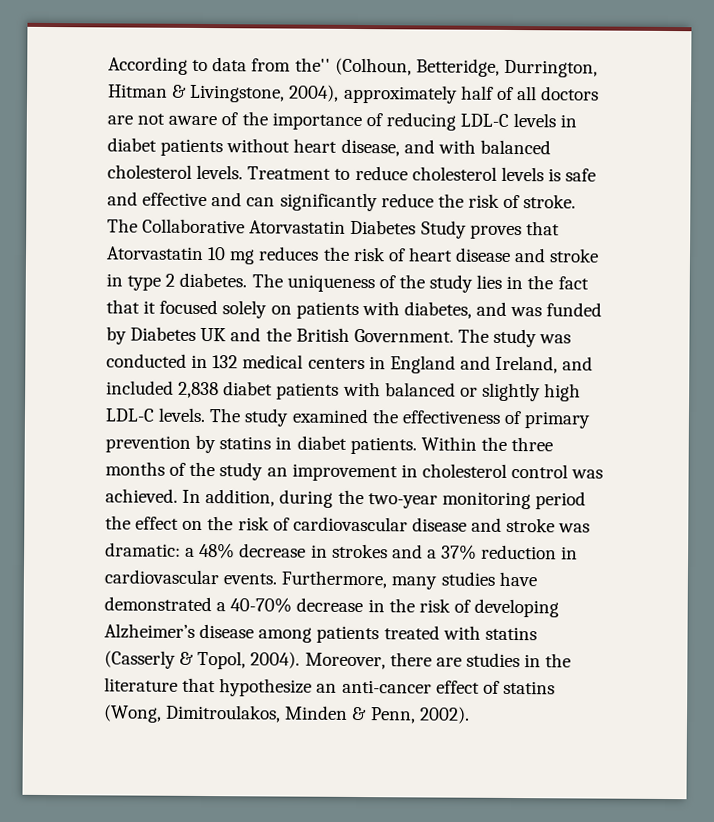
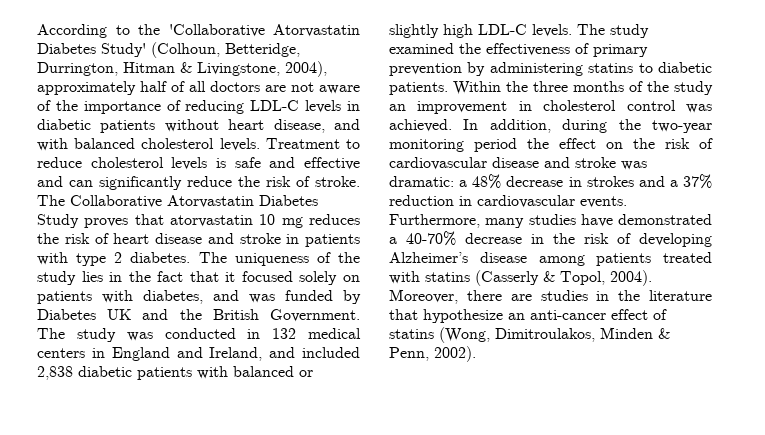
- According to data from the'' (Colhoun, Betteridge, Durrington, Hitman & Livingstone, 2004), approximately half of all doctors are not aware of the importance of reducing LDL-C levels in diabet patients without heart disease, and with balanced cholesterol levels.
+ According to the 'Collaborative Atorvastatin Diabetes Study' (Colhoun, Betteridge, Durrington, Hitman & Livingstone, 2004), approximately half of all doctors are not aware of the importance of reducing LDL-C levels in diabetic patients without heart disease, and with balanced cholesterol levels.
- The Collaborative Atorvastatin Diabetes Study proves that Atorvastatin 10 mg reduces the risk of heart disease and stroke in type 2 diabetes.
+ The Collaborative Atorvastatin Diabetes Study proves that atorvastatin 10 mg reduces the risk of heart disease and stroke in patients with type 2 diabetes.
- The study was conducted in 132 medical centers in England and Ireland, and included 2,838 diabet patients with balanced or slightly high LDL-C levels.
+ The study was conducted in 132 medical centers in England and Ireland, and included 2,838 diabetic patients with balanced or slightly high LDL-C levels.
- The study examined the effectiveness of primary prevention by statins in diabet patients.
+ The study examined the effectiveness of primary prevention by administering statins to diabetic patients.

